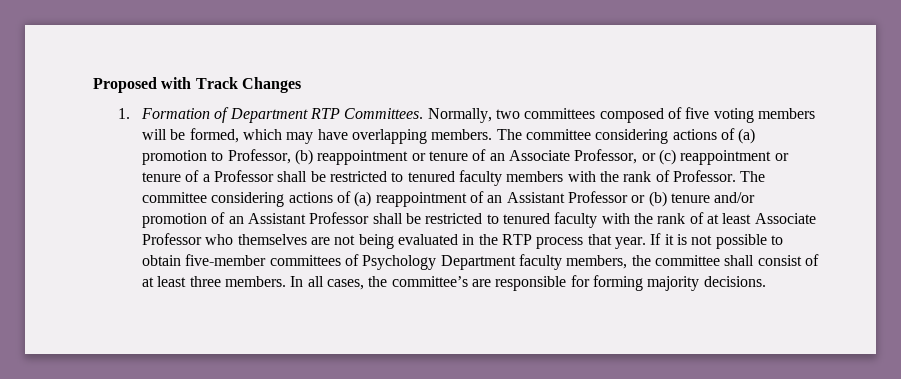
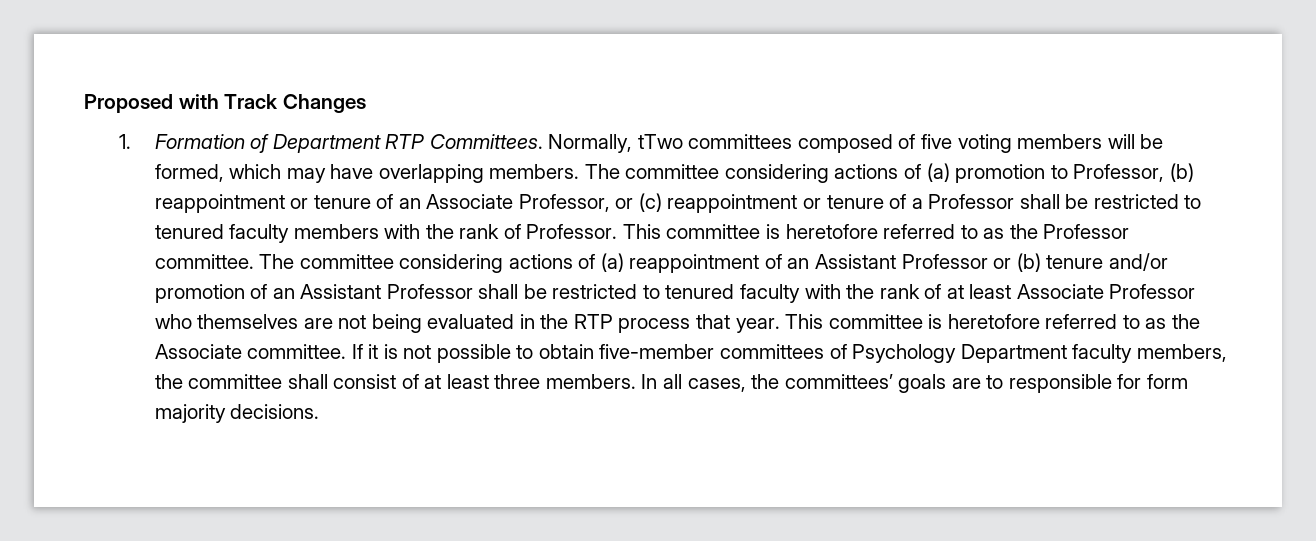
- Normally, two committees composed of five voting members will be formed, which may have overlapping members.
+ Normally, tTwo committees composed of five voting members will be formed, which may have overlapping members.
+ This committee is heretofore referred to as the Professor committee.
+ This committee is heretofore referred to as the Associate committee.
- In all cases, the committee’s are responsible for forming majority decisions.
+ In all cases, the committees’ goals are to responsible for form majority decisions.

